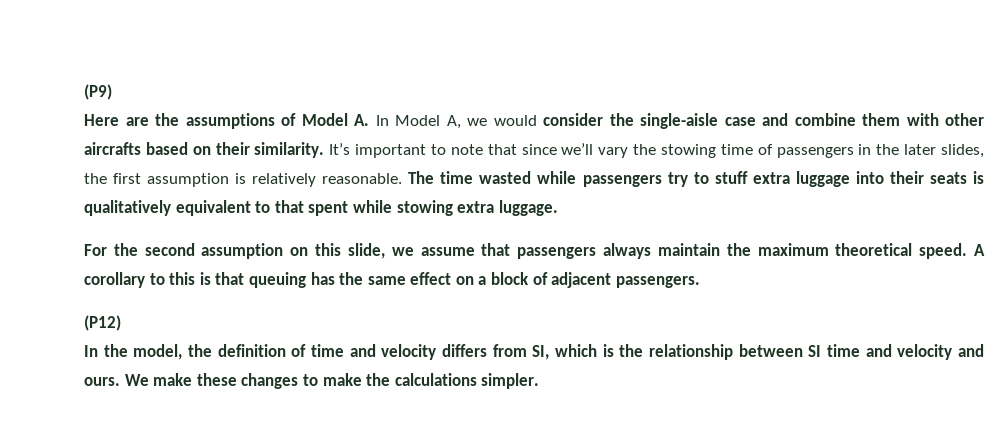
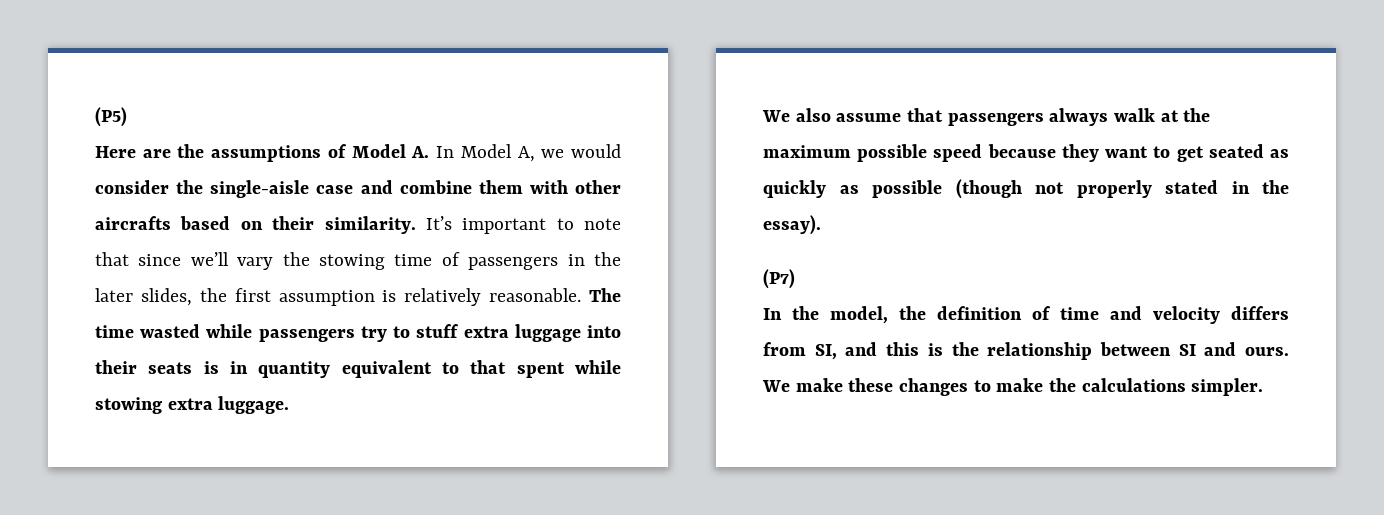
- (P9)
+ (P5)
- The time wasted while passengers try to stuff extra luggage into their seats is qualitatively equivalent to that spent while stowing extra luggage.
+ The time wasted while passengers try to stuff extra luggage into their seats is in quantity equivalent to that spent while stowing extra luggage.
- For the second assumption on this slide, we assume that passengers always maintain the maximum theoretical speed. A corollary to this is that queuing has the same effect on a block of adjacent passengers.
- (P12)
+ We also assume that passengers always walk at the maximum possible speed because they want to get seated as quickly as possible (though not properly stated in the essay).
+ (P7)
- In the model, the definition of time and velocity differs from SI, which is the relationship between SI time and velocity and ours.
+ In the model, the definition of time and velocity differs from SI, and this is the relationship between SI and ours.

